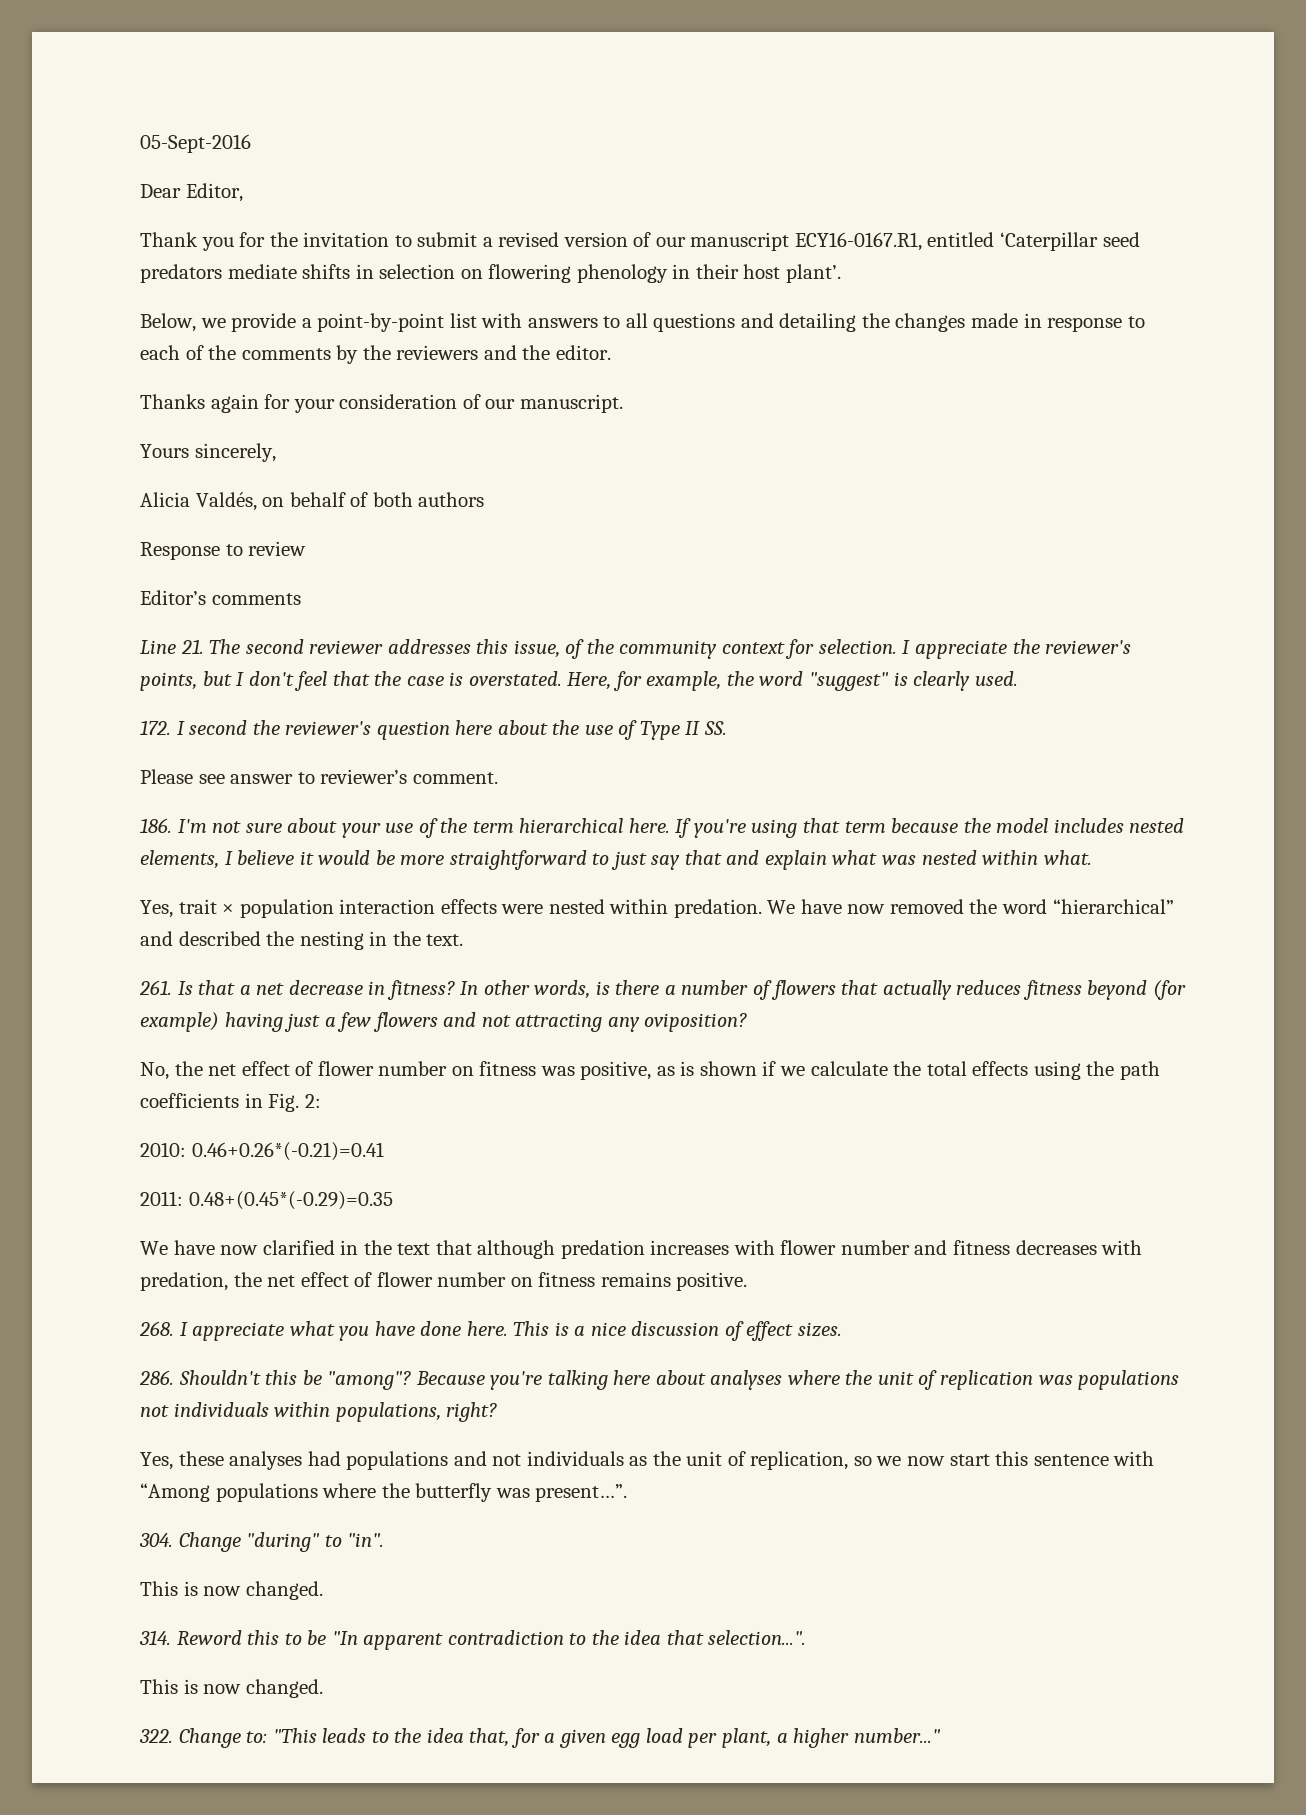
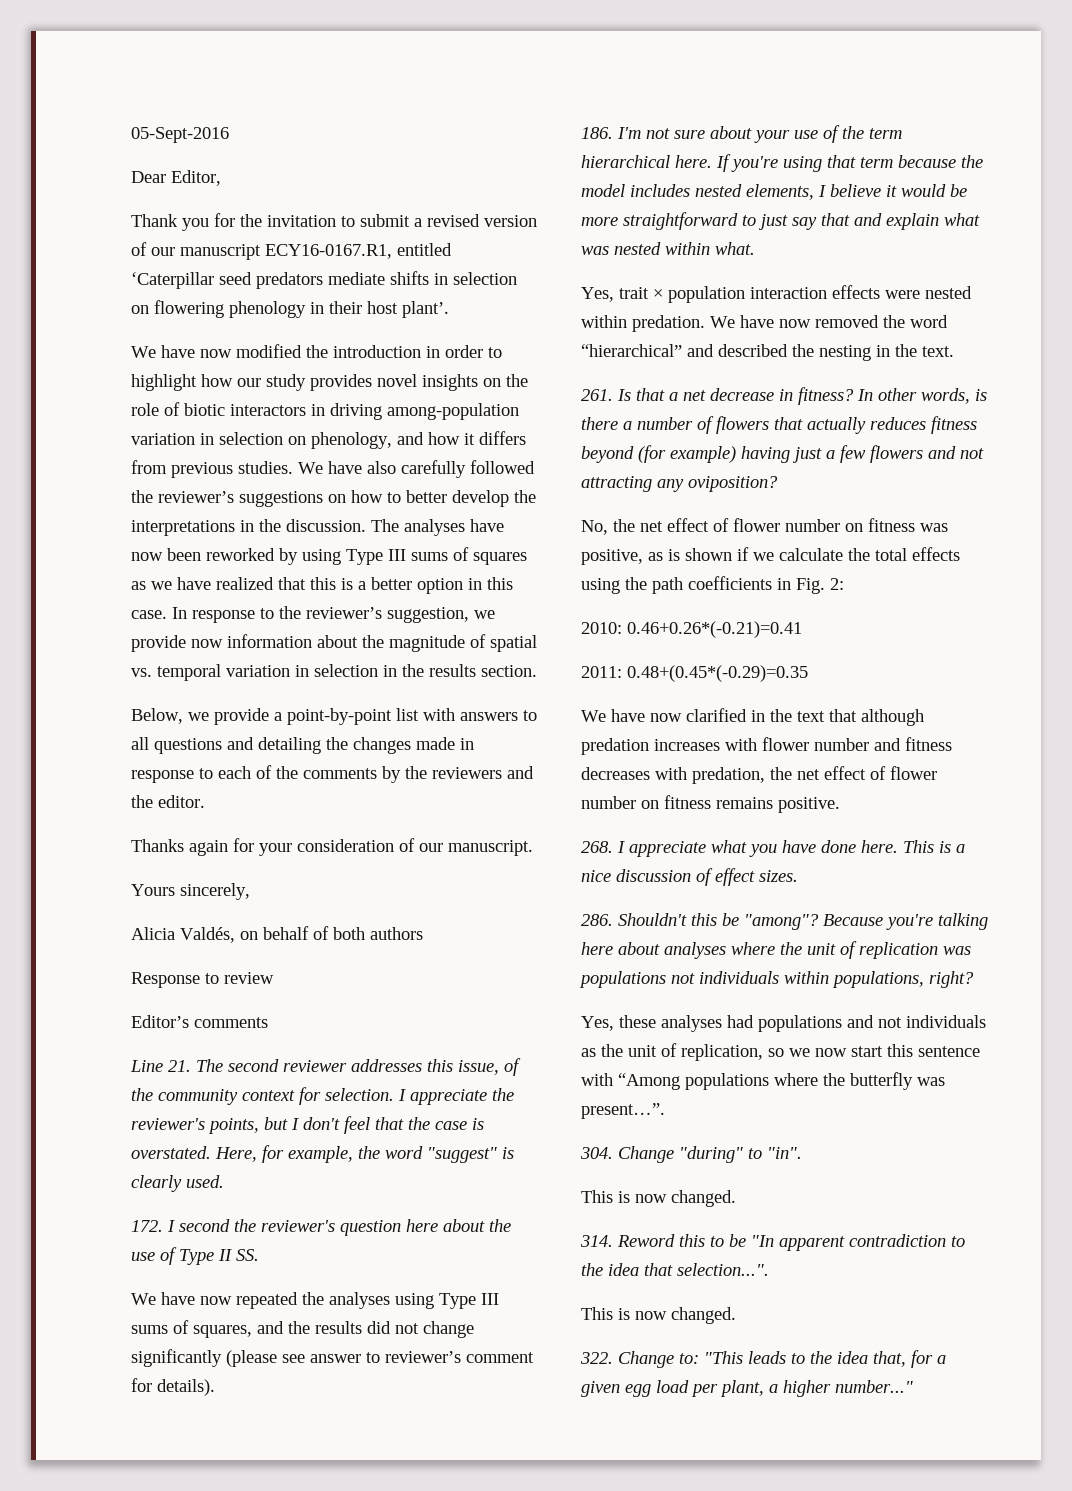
+ We have now modified the introduction in order to highlight how our study provides novel insights on the role of biotic interactors in driving among-population variation in selection on phenology, and how it differs from previous studies. We have also carefully followed the reviewer’s suggestions on how to better develop the interpretations in the discussion. The analyses have now been reworked by using Type III sums of squares as we have realized that this is a better option in this case. In response to the reviewer’s suggestion, we provide now information about the magnitude of spatial vs. temporal variation in selection in the results section.
- Please see answer to reviewer’s comment.
+ We have now repeated the analyses using Type III sums of squares, and the results did not change significantly (please see answer to reviewer’s comment for details).

